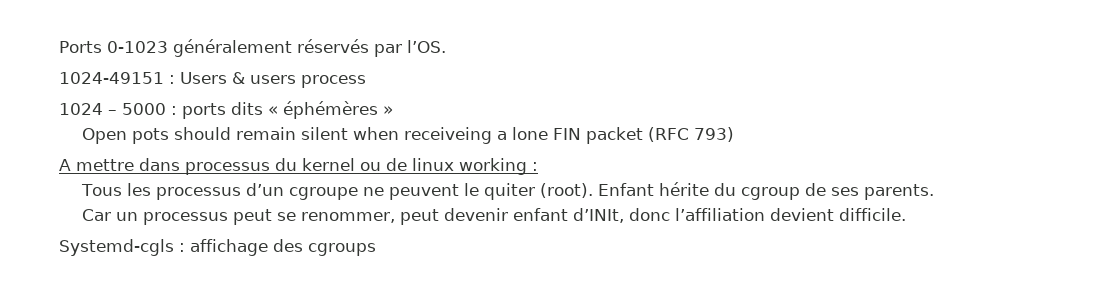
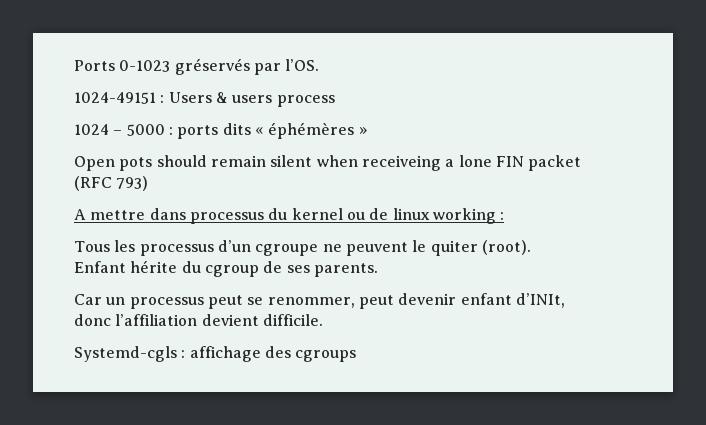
- Ports 0-1023 généralement réservés par l’OS.
+ Ports 0-1023 gréservés par l’OS.

